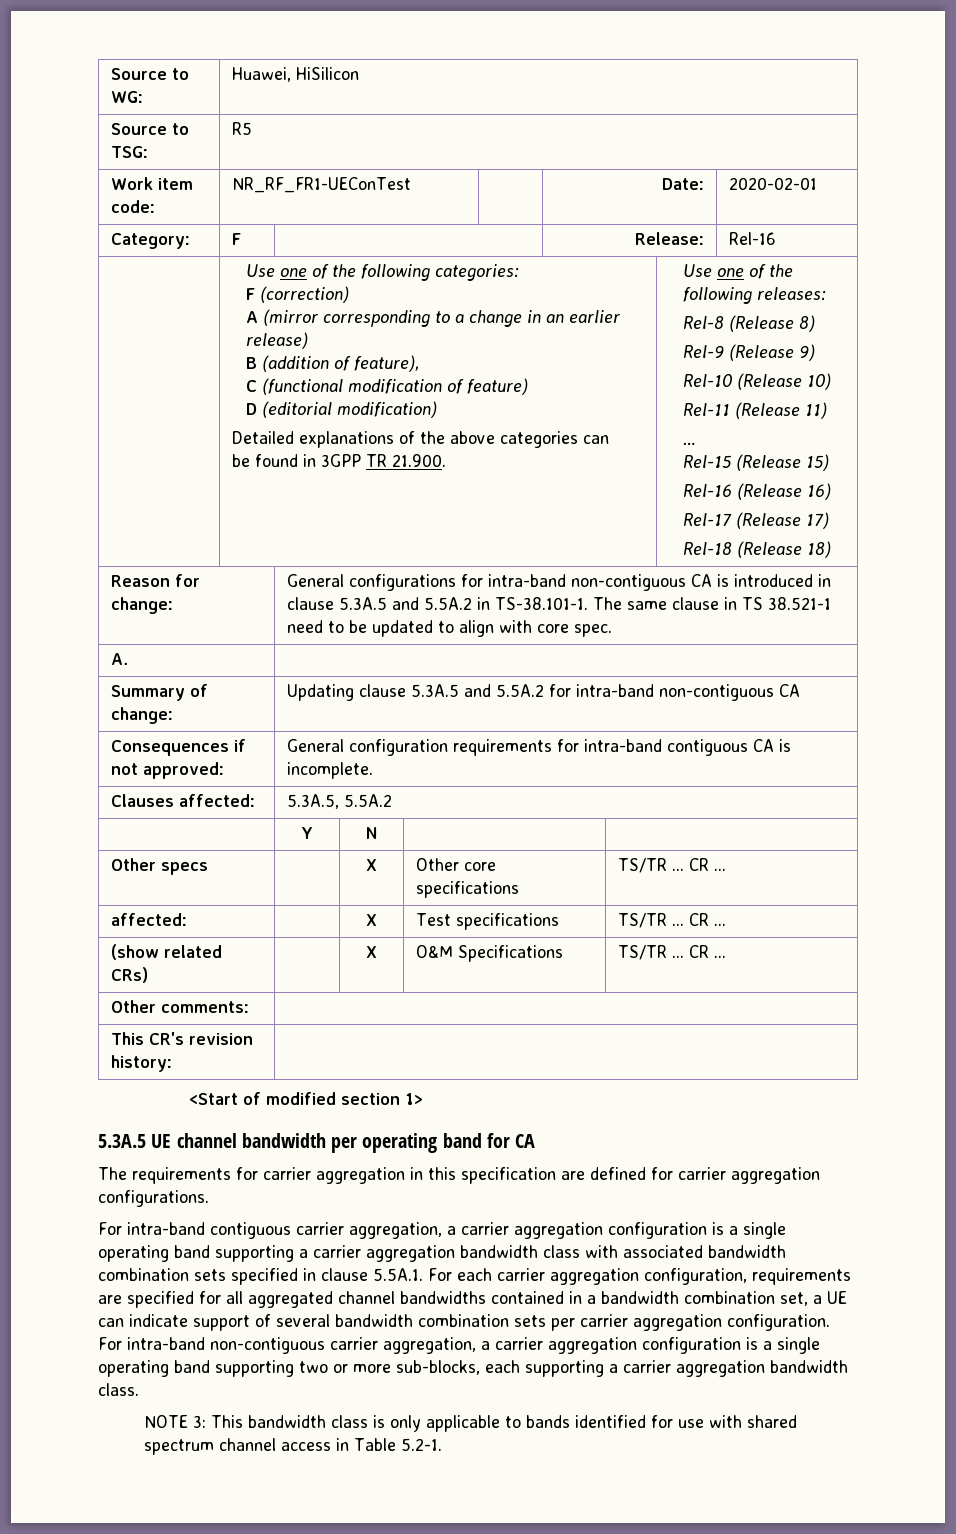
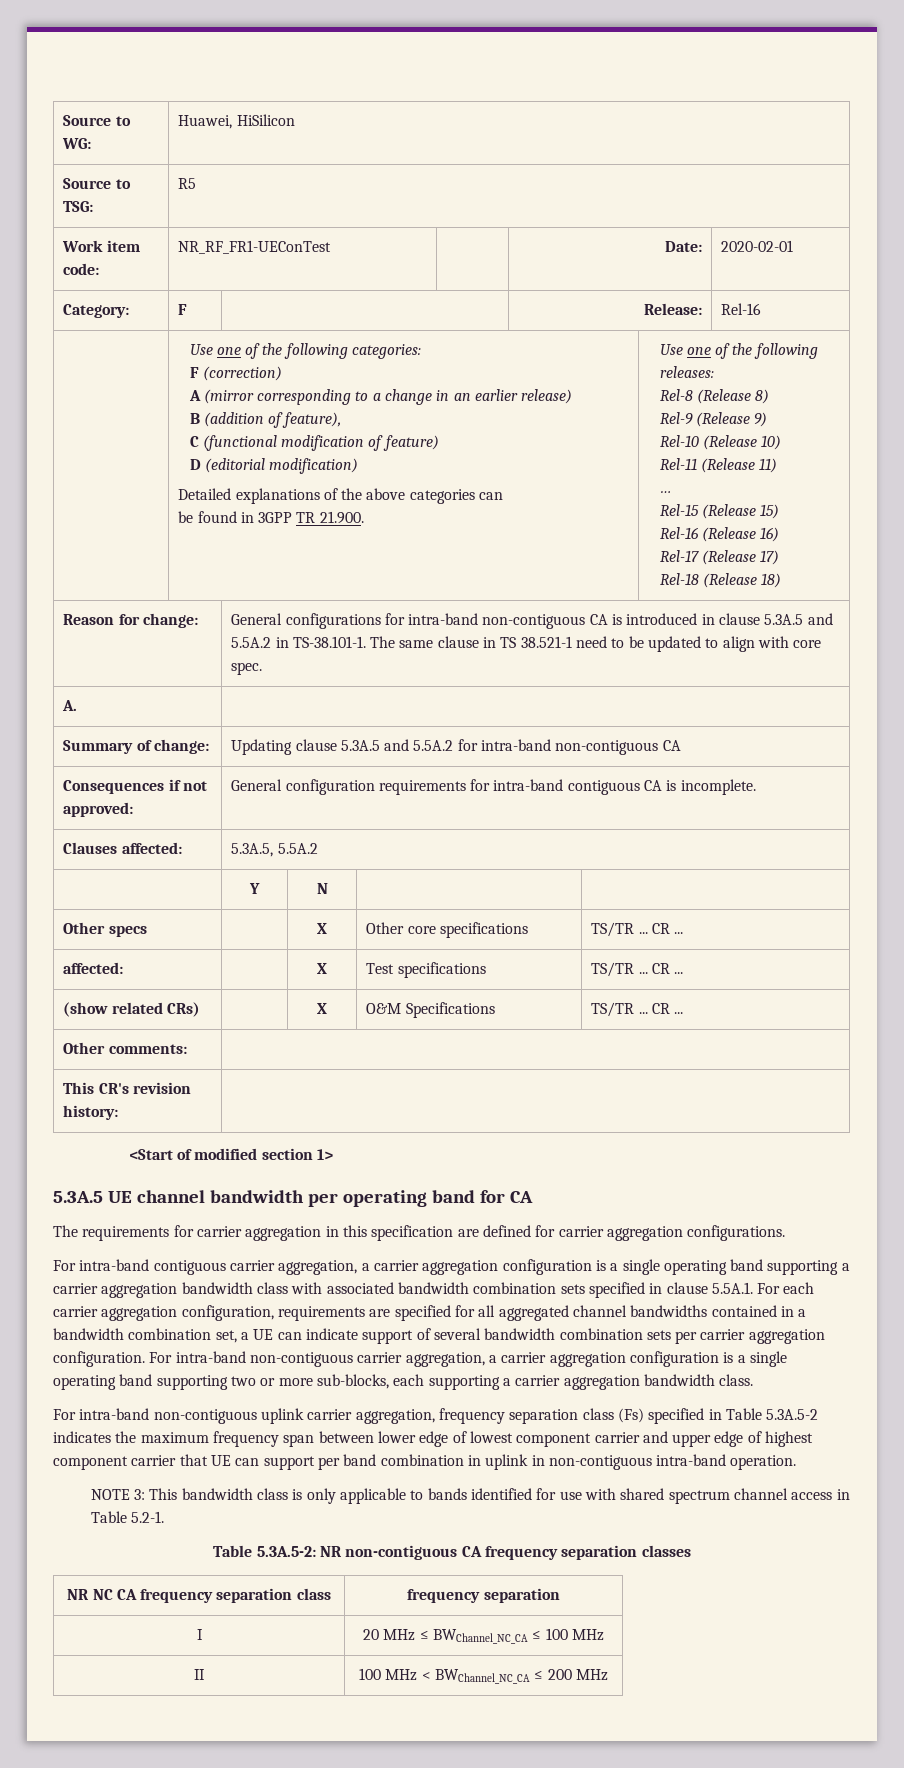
+ For intra-band non-contiguous uplink carrier aggregation, frequency separation class (Fs) specified in Table 5.3A.5-2 indicates the maximum frequency span between lower edge of lowest component carrier and upper edge of highest component carrier that UE can support per band combination in uplink in non-contiguous intra-band operation.
+ Table 5.3A.5-2: NR non-contiguous CA frequency separation classes
+ NR NC CA frequency separation class | frequency separation
+ I | 20 MHz ≤ BWChannel_NC_CA ≤ 100 MHz
+ II | 100 MHz < BWChannel_NC_CA ≤ 200 MHz

